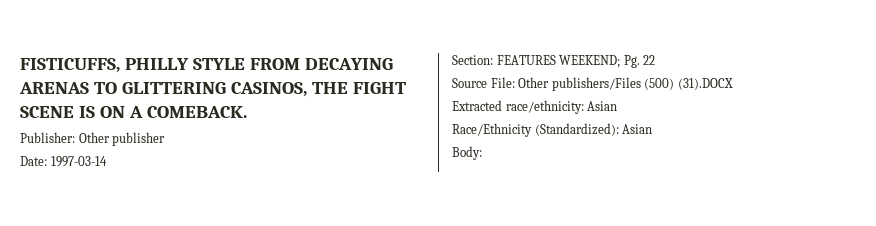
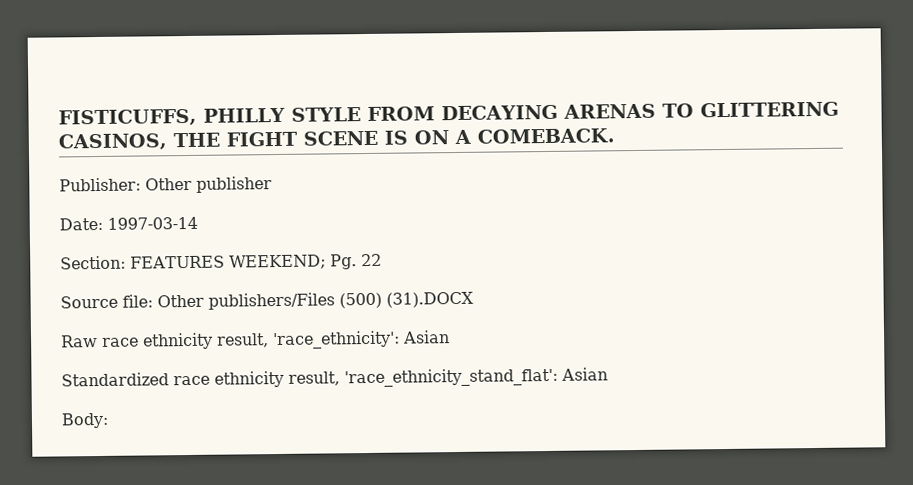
- Source File: Other publishers/Files (500) (31).DOCX
+ Source file: Other publishers/Files (500) (31).DOCX
- Extracted race/ethnicity: Asian
- Race/Ethnicity (Standardized): Asian
+ Raw race ethnicity result, 'race_ethnicity': Asian
+ Standardized race ethnicity result, 'race_ethnicity_stand_flat': Asian

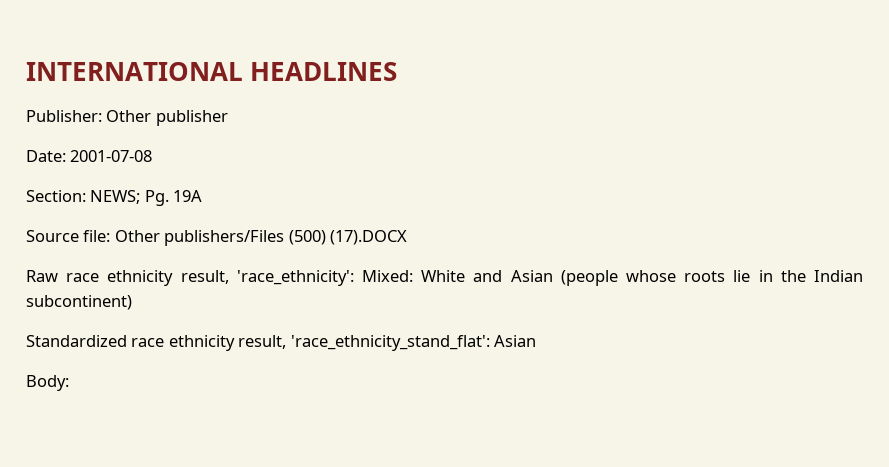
- FISTICUFFS, PHILLY STYLE FROM DECAYING ARENAS TO GLITTERING CASINOS, THE FIGHT SCENE IS ON A COMEBACK.
+ INTERNATIONAL HEADLINES
- Date: 1997-03-14
+ Date: 2001-07-08
- Section: FEATURES WEEKEND; Pg. 22
+ Section: NEWS; Pg. 19A
- Source file: Other publishers/Files (500) (31).DOCX
+ Source file: Other publishers/Files (500) (17).DOCX
- Raw race ethnicity result, 'race_ethnicity': Asian
+ Raw race ethnicity result, 'race_ethnicity': Mixed: White and Asian (people whose roots lie in the Indian subcontinent)

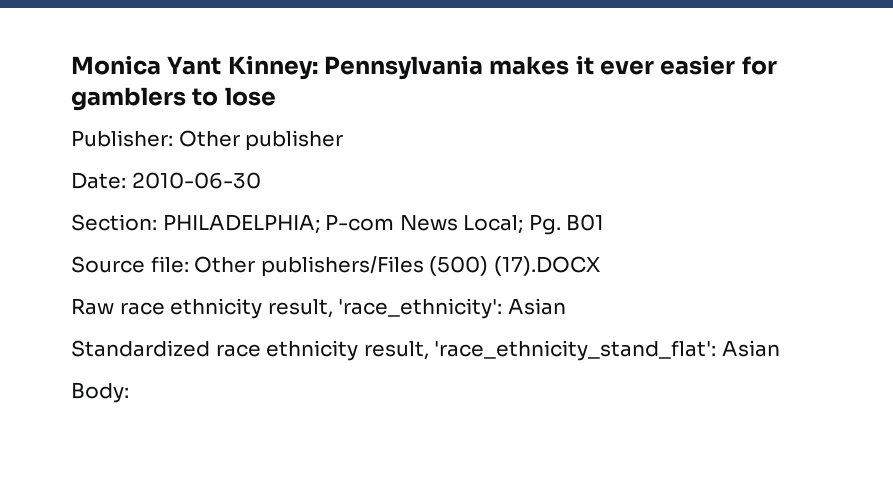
- INTERNATIONAL HEADLINES
+ Monica Yant Kinney: Pennsylvania makes it ever easier for gamblers to lose
- Date: 2001-07-08
+ Date: 2010-06-30
- Section: NEWS; Pg. 19A
+ Section: PHILADELPHIA; P-com News Local; Pg. B01
- Raw race ethnicity result, 'race_ethnicity': Mixed: White and Asian (people whose roots lie in the Indian subcontinent)
+ Raw race ethnicity result, 'race_ethnicity': Asian

